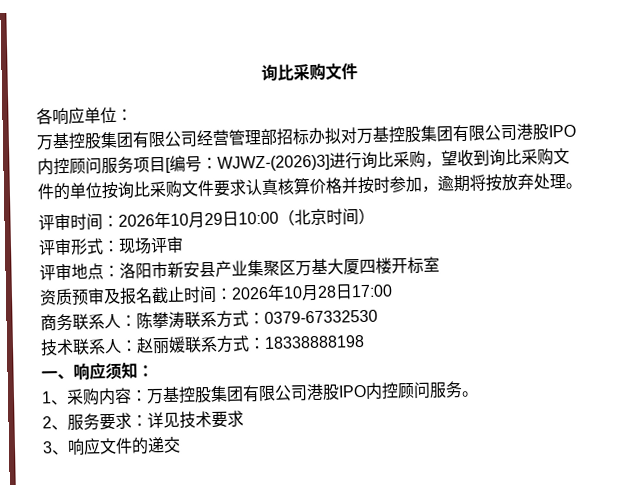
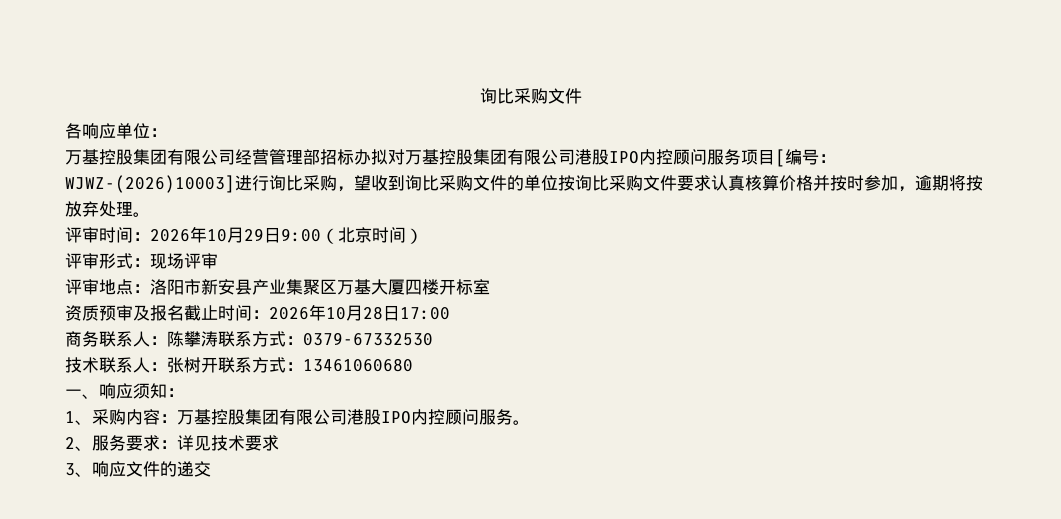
- 万基控股集团有限公司经营管理部招标办拟对万基控股集团有限公司港股IPO内控顾问服务项目[编号：WJWZ-(2026)3]进行询比采购，望收到询比采购文件的单位按询比采购文件要求认真核算价格并按时参加，逾期将按放弃处理。
+ 万基控股集团有限公司经营管理部招标办拟对万基控股集团有限公司港股IPO内控顾问服务项目[编号：WJWZ-(2026)10003]进行询比采购，望收到询比采购文件的单位按询比采购文件要求认真核算价格并按时参加，逾期将按放弃处理。
- 评审时间：2026年10月29日10:00（北京时间）
+ 评审时间：2026年10月29日9:00（北京时间）
- 技术联系人：赵丽媛联系方式：18338888198
+ 技术联系人：张树开联系方式：13461060680

